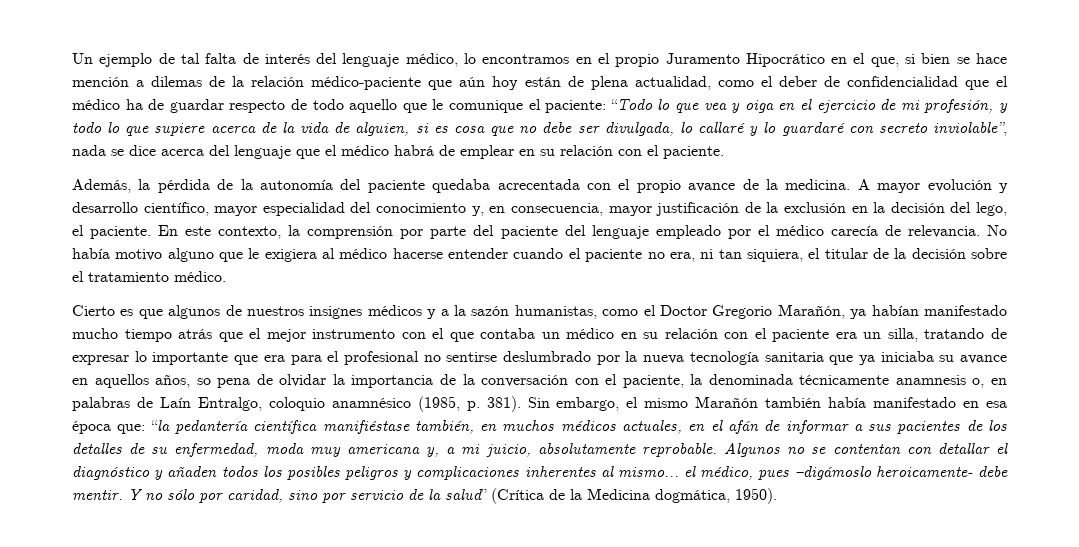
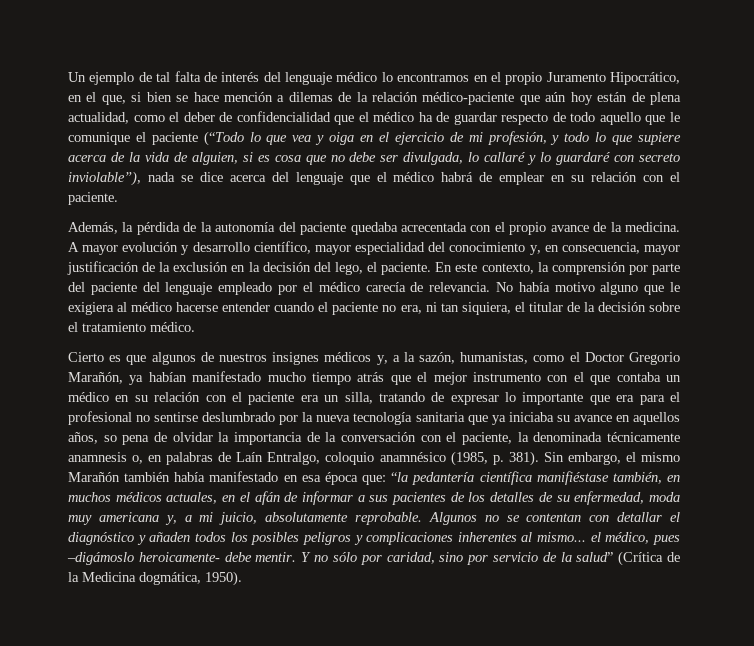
- Un ejemplo de tal falta de interés del lenguaje médico, lo encontramos en el propio Juramento Hipocrático en el que, si bien se hace mención a dilemas de la relación médico-paciente que aún hoy están de plena actualidad, como el deber de confidencialidad que el médico ha de guardar respecto de todo aquello que le comunique el paciente: “Todo lo que vea y oiga en el ejercicio de mi profesión, y todo lo que supiere acerca de la vida de alguien, si es cosa que no debe ser divulgada, lo callaré y lo guardaré con secreto inviolable”, nada se dice acerca del lenguaje que el médico habrá de emplear en su relación con el paciente.
+ Un ejemplo de tal falta de interés del lenguaje médico lo encontramos en el propio Juramento Hipocrático, en el que, si bien se hace mención a dilemas de la relación médico-paciente que aún hoy están de plena actualidad, como el deber de confidencialidad que el médico ha de guardar respecto de todo aquello que le comunique el paciente (“Todo lo que vea y oiga en el ejercicio de mi profesión, y todo lo que supiere acerca de la vida de alguien, si es cosa que no debe ser divulgada, lo callaré y lo guardaré con secreto inviolable”), nada se dice acerca del lenguaje que el médico habrá de emplear en su relación con el paciente.
- Cierto es que algunos de nuestros insignes médicos y a la sazón humanistas, como el Doctor Gregorio Marañón, ya habían manifestado mucho tiempo atrás que el mejor instrumento con el que contaba un médico en su relación con el paciente era un silla, tratando de expresar lo importante que era para el profesional no sentirse deslumbrado por la nueva tecnología sanitaria que ya iniciaba su avance en aquellos años, so pena de olvidar la importancia de la conversación con el paciente, la denominada técnicamente anamnesis o, en palabras de Laín Entralgo, coloquio anamnésico (1985, p. 381).
+ Cierto es que algunos de nuestros insignes médicos y, a la sazón, humanistas, como el Doctor Gregorio Marañón, ya habían manifestado mucho tiempo atrás que el mejor instrumento con el que contaba un médico en su relación con el paciente era un silla, tratando de expresar lo importante que era para el profesional no sentirse deslumbrado por la nueva tecnología sanitaria que ya iniciaba su avance en aquellos años, so pena de olvidar la importancia de la conversación con el paciente, la denominada técnicamente anamnesis o, en palabras de Laín Entralgo, coloquio anamnésico (1985, p. 381).

